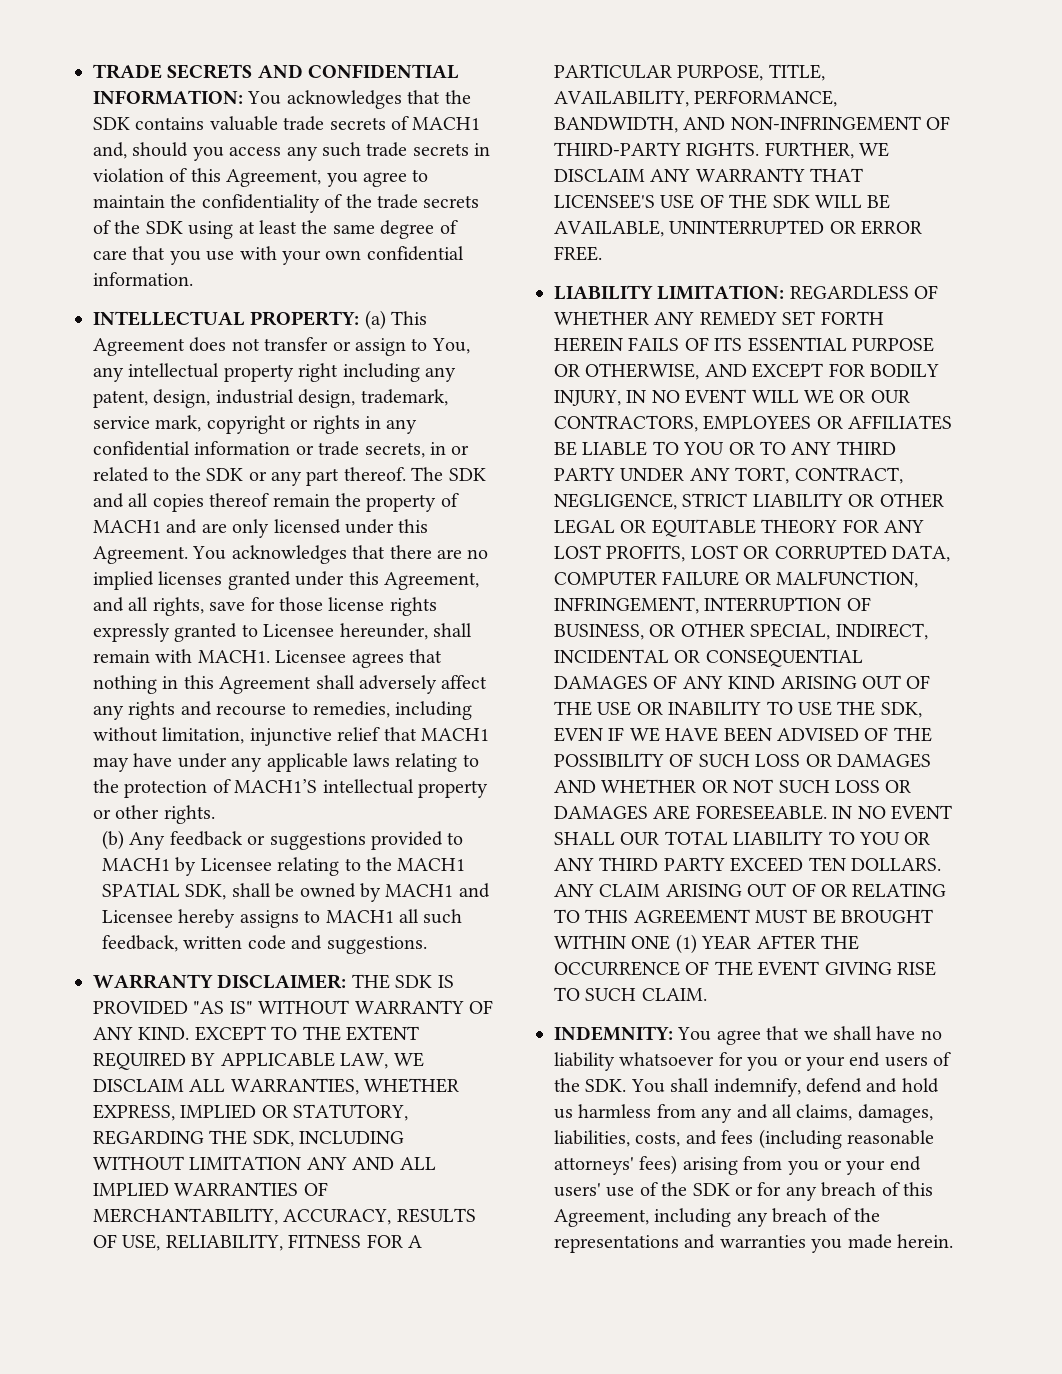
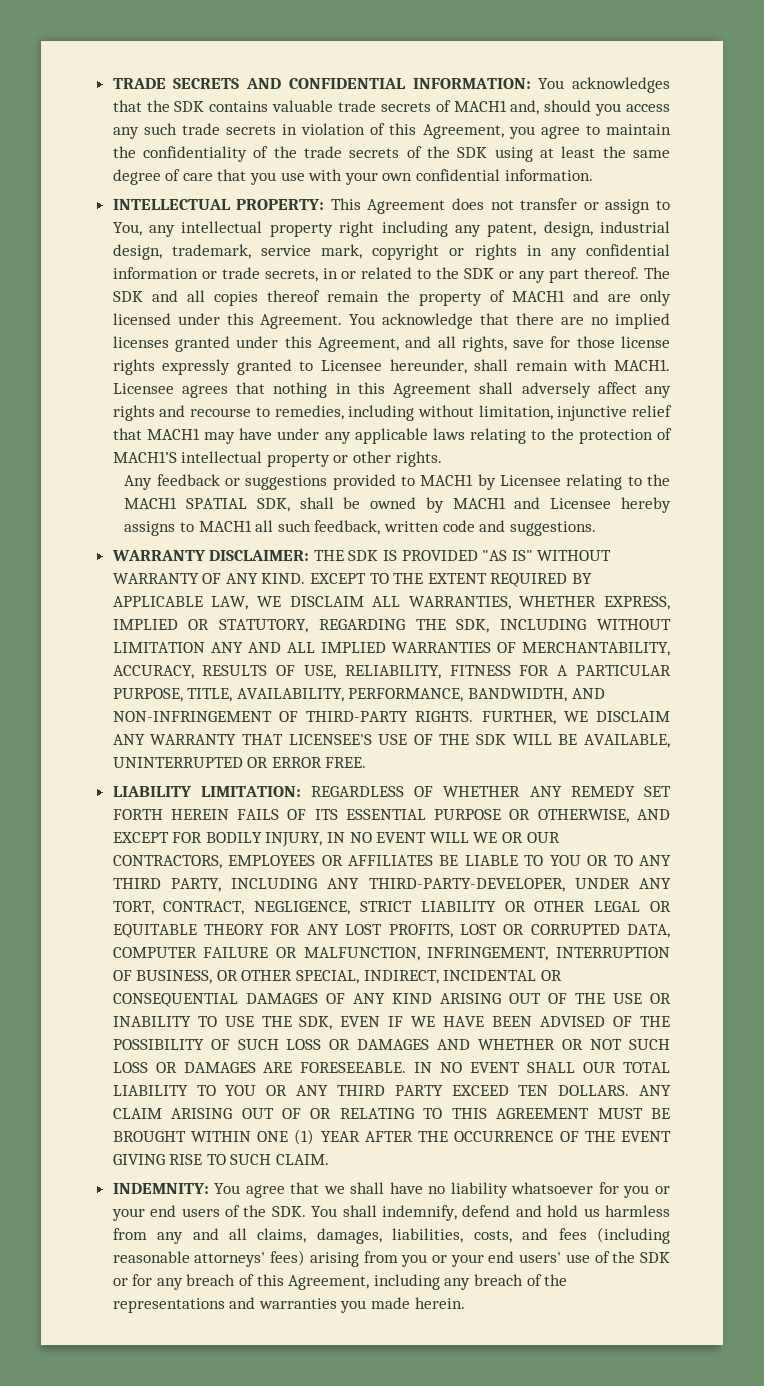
- INTELLECTUAL PROPERTY: (a) This Agreement does not transfer or assign to You, any intellectual property right including any patent, design, industrial design, trademark, service mark, copyright or rights in any confidential information or trade secrets, in or related to the SDK or any part thereof.
+ INTELLECTUAL PROPERTY: This Agreement does not transfer or assign to You, any intellectual property right including any patent, design, industrial design, trademark, service mark, copyright or rights in any confidential information or trade secrets, in or related to the SDK or any part thereof.
- You acknowledges that there are no implied licenses granted under this Agreement, and all rights, save for those license rights expressly granted to Licensee hereunder, shall remain with MACH1.
+ You acknowledge that there are no implied licenses granted under this Agreement, and all rights, save for those license rights expressly granted to Licensee hereunder, shall remain with MACH1.
- (b) Any feedback or suggestions provided to MACH1 by Licensee relating to the MACH1 SPATIAL SDK, shall be owned by MACH1 and Licensee hereby assigns to MACH1 all such feedback, written code and suggestions.
+ Any feedback or suggestions provided to MACH1 by Licensee relating to the MACH1 SPATIAL SDK, shall be owned by MACH1 and Licensee hereby assigns to MACH1 all such feedback, written code and suggestions.
- REGARDLESS OF WHETHER ANY REMEDY SET FORTH HEREIN FAILS OF ITS ESSENTIAL PURPOSE OR OTHERWISE, AND EXCEPT FOR BODILY INJURY, IN NO EVENT WILL WE OR OUR CONTRACTORS, EMPLOYEES OR AFFILIATES BE LIABLE TO YOU OR TO ANY THIRD PARTY UNDER ANY TORT, CONTRACT, NEGLIGENCE, STRICT LIABILITY OR OTHER LEGAL OR EQUITABLE THEORY FOR ANY LOST PROFITS, LOST OR CORRUPTED DATA, COMPUTER FAILURE OR MALFUNCTION, INFRINGEMENT, INTERRUPTION OF BUSINESS, OR OTHER SPECIAL, INDIRECT, INCIDENTAL OR CONSEQUENTIAL DAMAGES OF ANY KIND ARISING OUT OF THE USE OR INABILITY TO USE THE SDK, EVEN IF WE HAVE BEEN ADVISED OF THE POSSIBILITY OF SUCH LOSS OR DAMAGES AND WHETHER OR NOT SUCH LOSS OR DAMAGES ARE FORESEEABLE.
+ REGARDLESS OF WHETHER ANY REMEDY SET FORTH HEREIN FAILS OF ITS ESSENTIAL PURPOSE OR OTHERWISE, AND EXCEPT FOR BODILY INJURY, IN NO EVENT WILL WE OR OUR CONTRACTORS, EMPLOYEES OR AFFILIATES BE LIABLE TO YOU OR TO ANY THIRD PARTY, INCLUDING ANY THIRD-PARTY-DEVELOPER, UNDER ANY TORT, CONTRACT, NEGLIGENCE, STRICT LIABILITY OR OTHER LEGAL OR EQUITABLE THEORY FOR ANY LOST PROFITS, LOST OR CORRUPTED DATA, COMPUTER FAILURE OR MALFUNCTION, INFRINGEMENT, INTERRUPTION OF BUSINESS, OR OTHER SPECIAL, INDIRECT, INCIDENTAL OR CONSEQUENTIAL DAMAGES OF ANY KIND ARISING OUT OF THE USE OR INABILITY TO USE THE SDK, EVEN IF WE HAVE BEEN ADVISED OF THE POSSIBILITY OF SUCH LOSS OR DAMAGES AND WHETHER OR NOT SUCH LOSS OR DAMAGES ARE FORESEEABLE.

